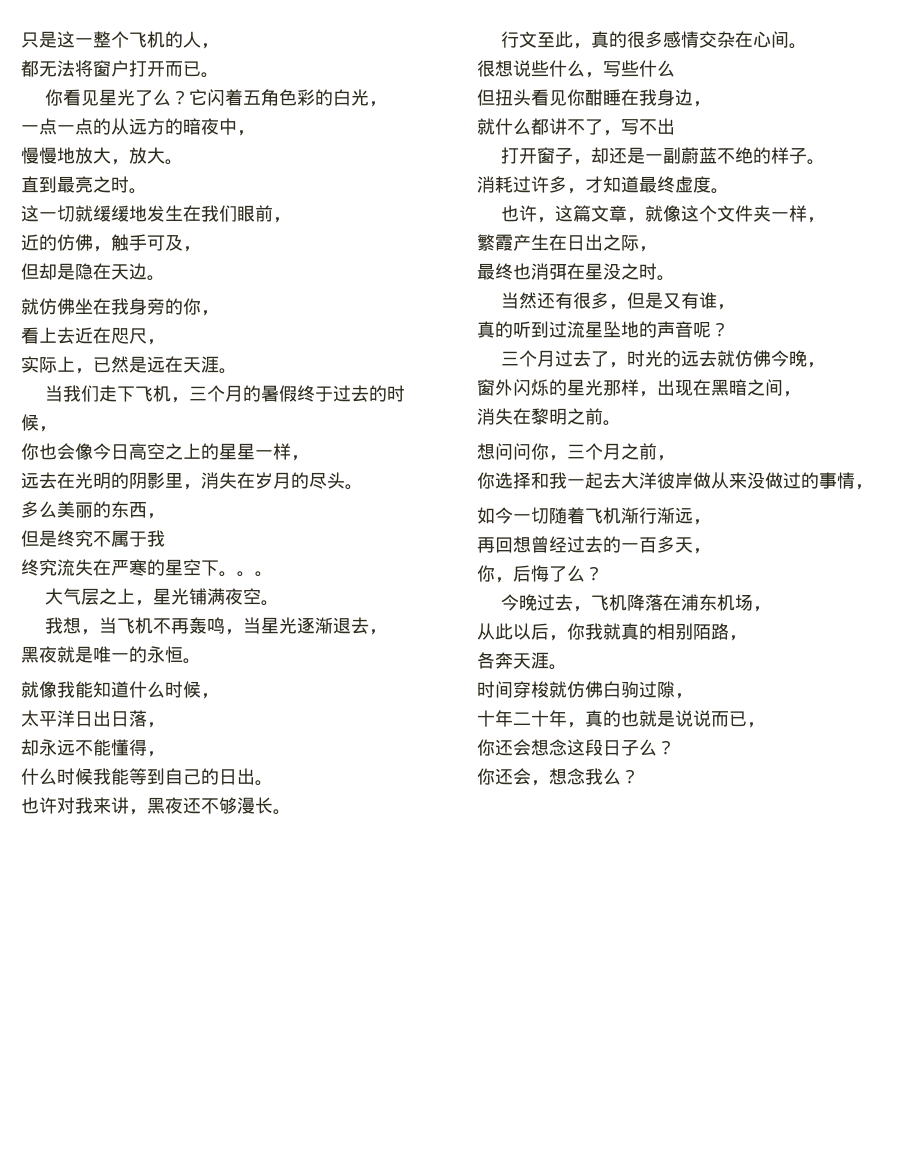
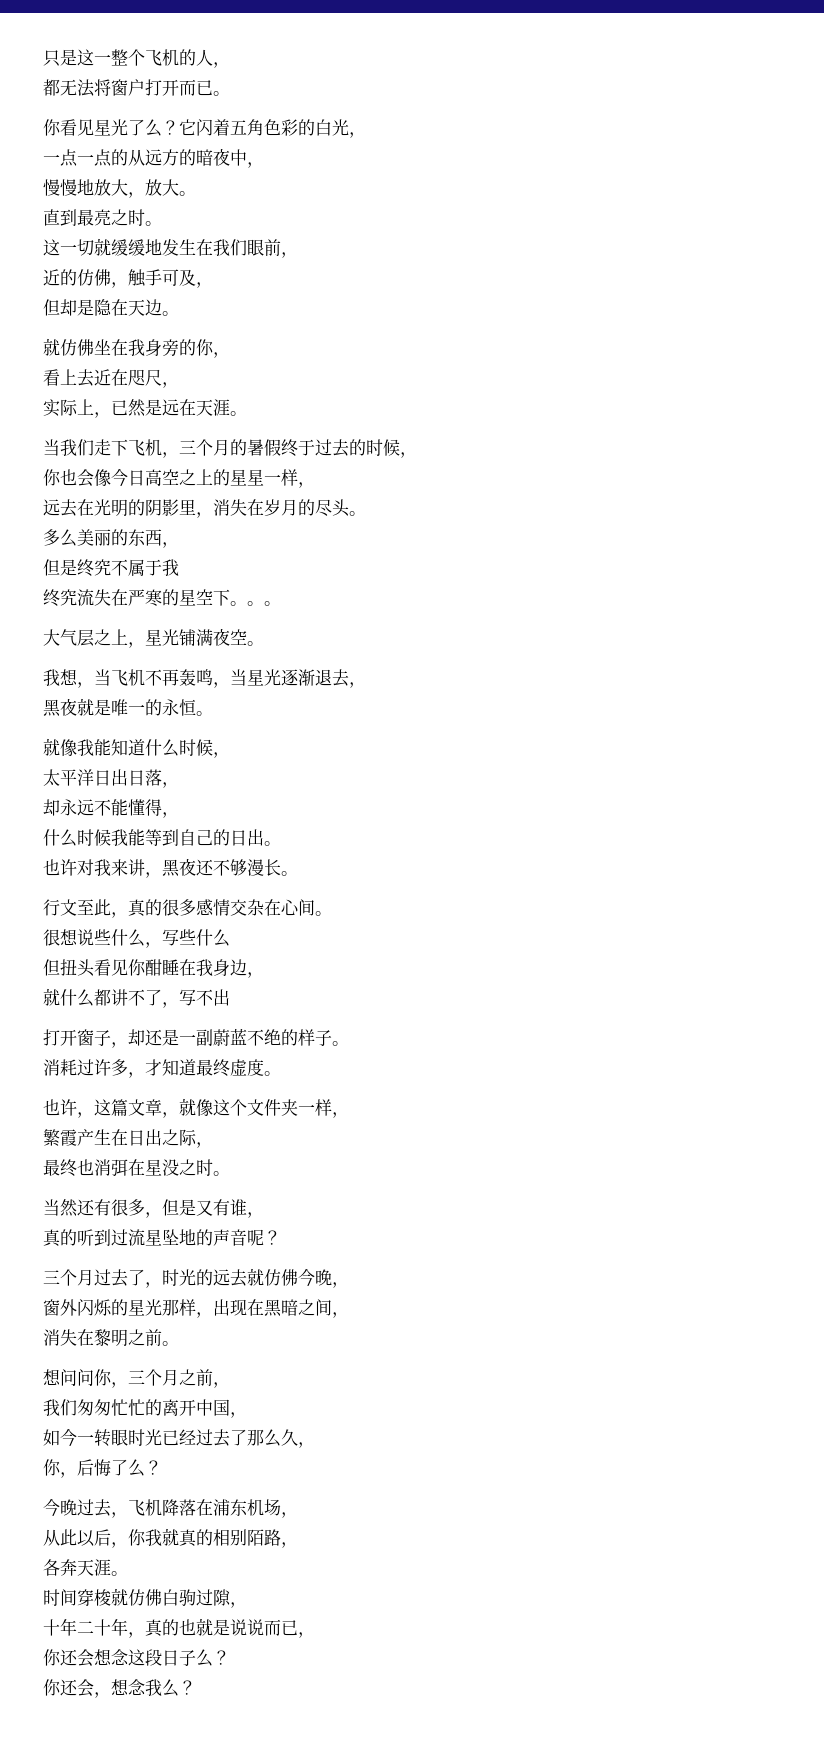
- 你选择和我一起去大洋彼岸做从来没做过的事情，
- 如今一切随着飞机渐行渐远，
- 再回想曾经过去的一百多天，
+ 我们匆匆忙忙的离开中国，
+ 如今一转眼时光已经过去了那么久，

